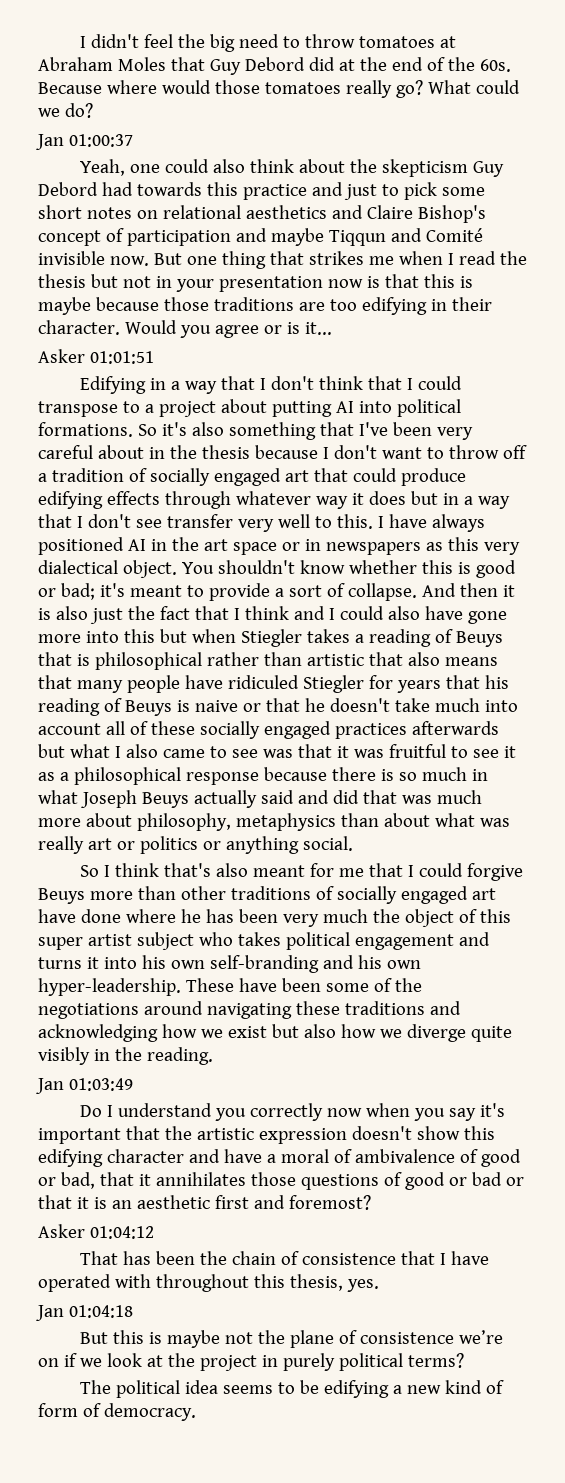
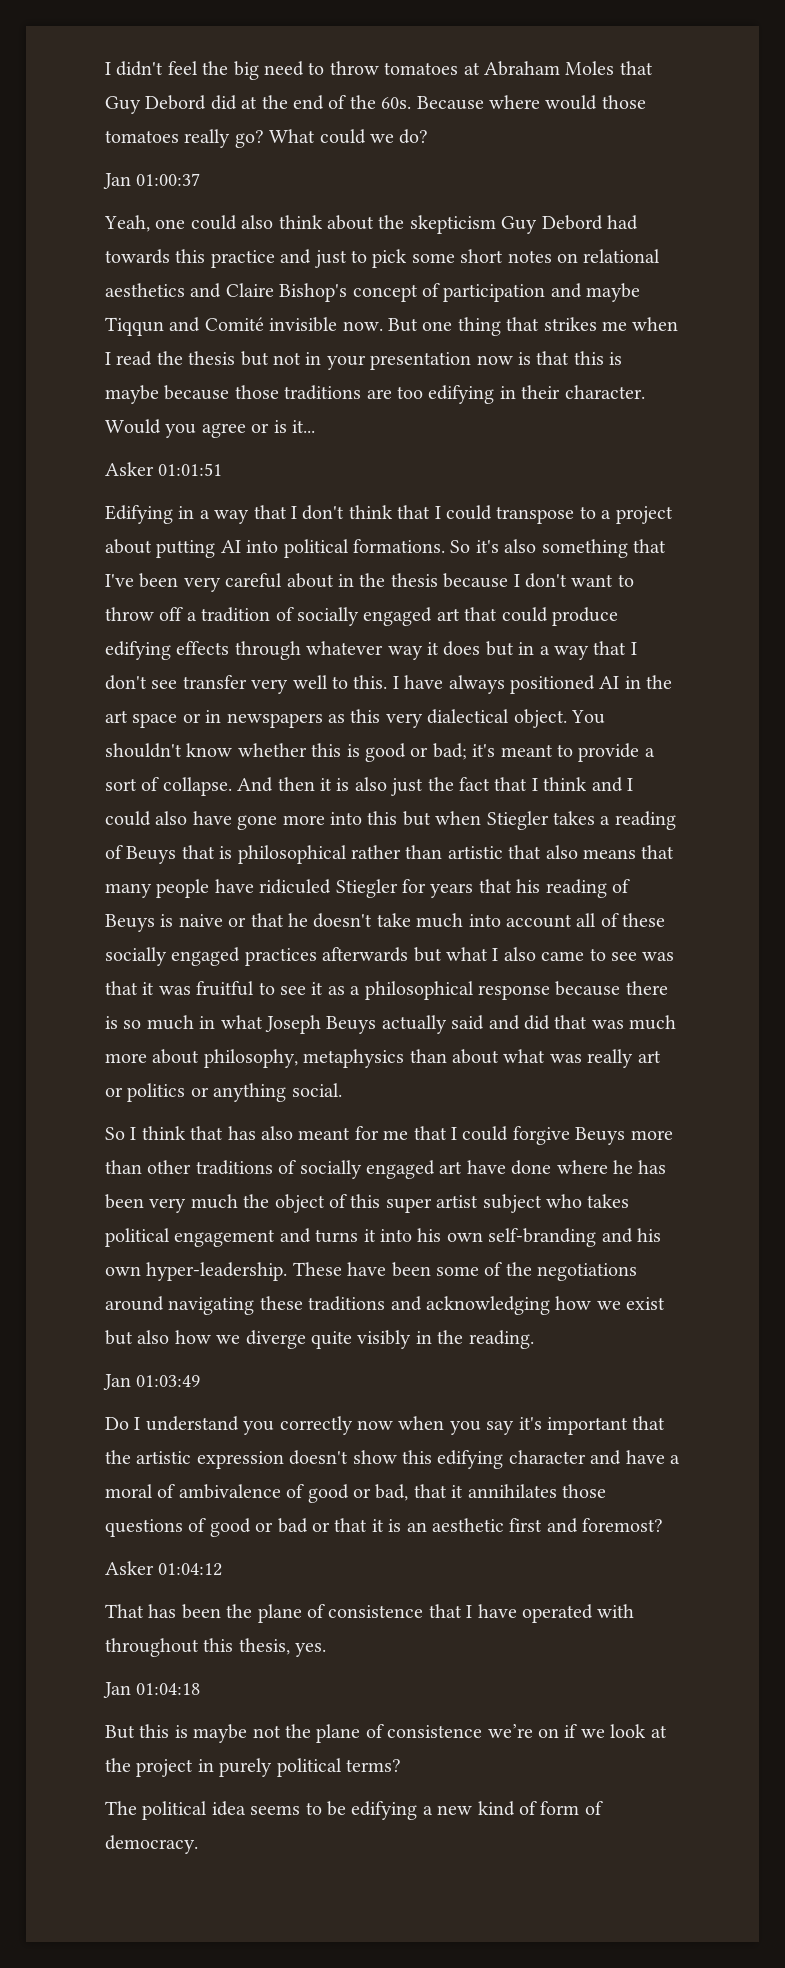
- So I think that's also meant for me that I could forgive Beuys more than other traditions of socially engaged art have done where he has been very much the object of this super artist subject who takes political engagement and turns it into his own self-branding and his own hyper-leadership.
+ So I think that has also meant for me that I could forgive Beuys more than other traditions of socially engaged art have done where he has been very much the object of this super artist subject who takes political engagement and turns it into his own self-branding and his own hyper-leadership.
- That has been the chain of consistence that I have operated with throughout this thesis, yes.
+ That has been the plane of consistence that I have operated with throughout this thesis, yes.

